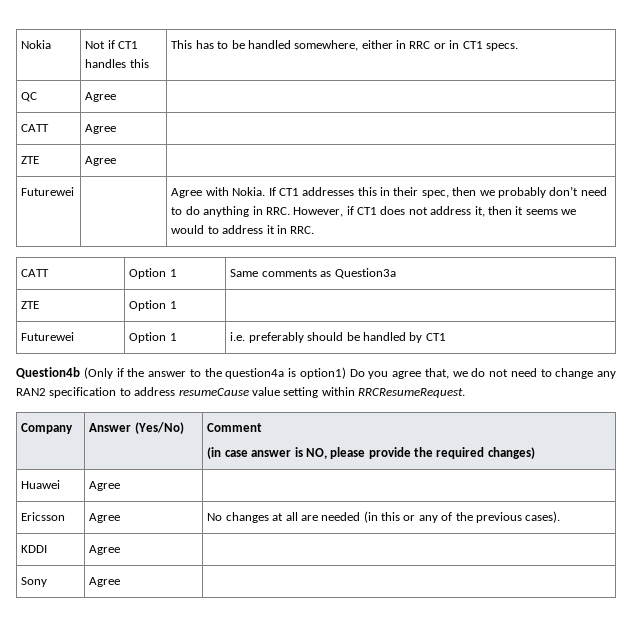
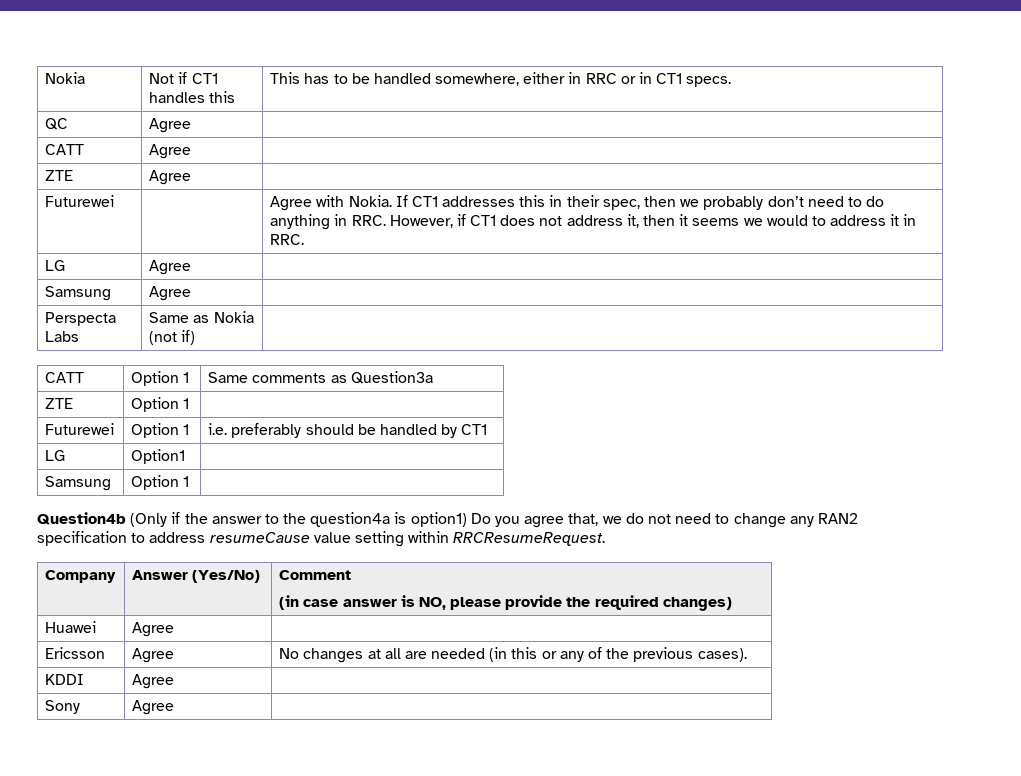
+ LG | Agree |
+ Samsung | Agree |
+ Perspecta Labs | Same as Nokia (not if) |
+ LG | Option1 |
+ Samsung | Option 1 |

